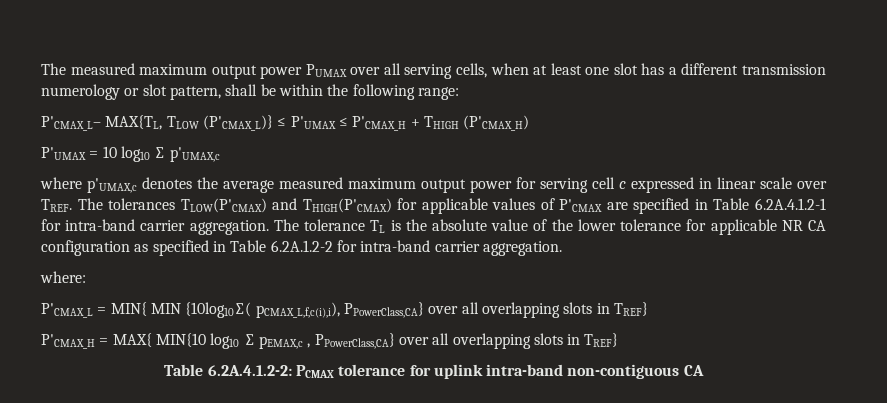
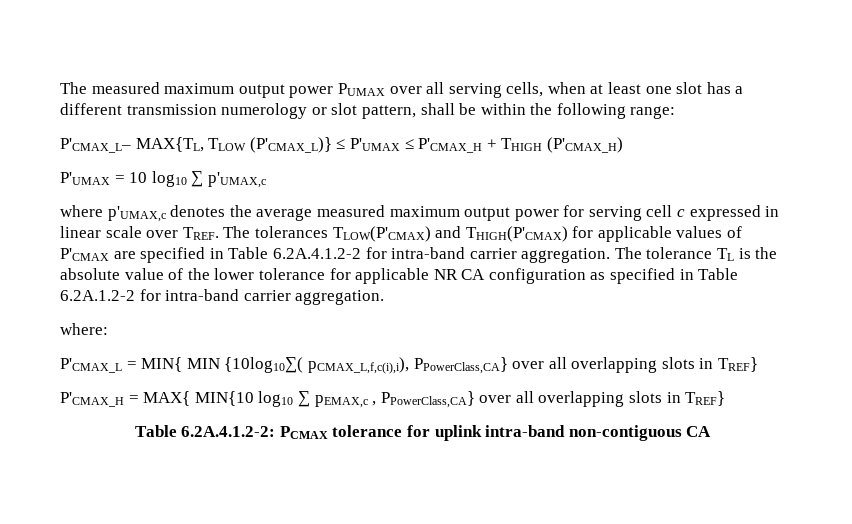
- The tolerances TLOW(P'CMAX) and THIGH(P'CMAX) for applicable values of P'CMAX are specified in Table 6.2A.4.1.2-1 for intra-band carrier aggregation.
+ The tolerances TLOW(P'CMAX) and THIGH(P'CMAX) for applicable values of P'CMAX are specified in Table 6.2A.4.1.2-2 for intra-band carrier aggregation.

